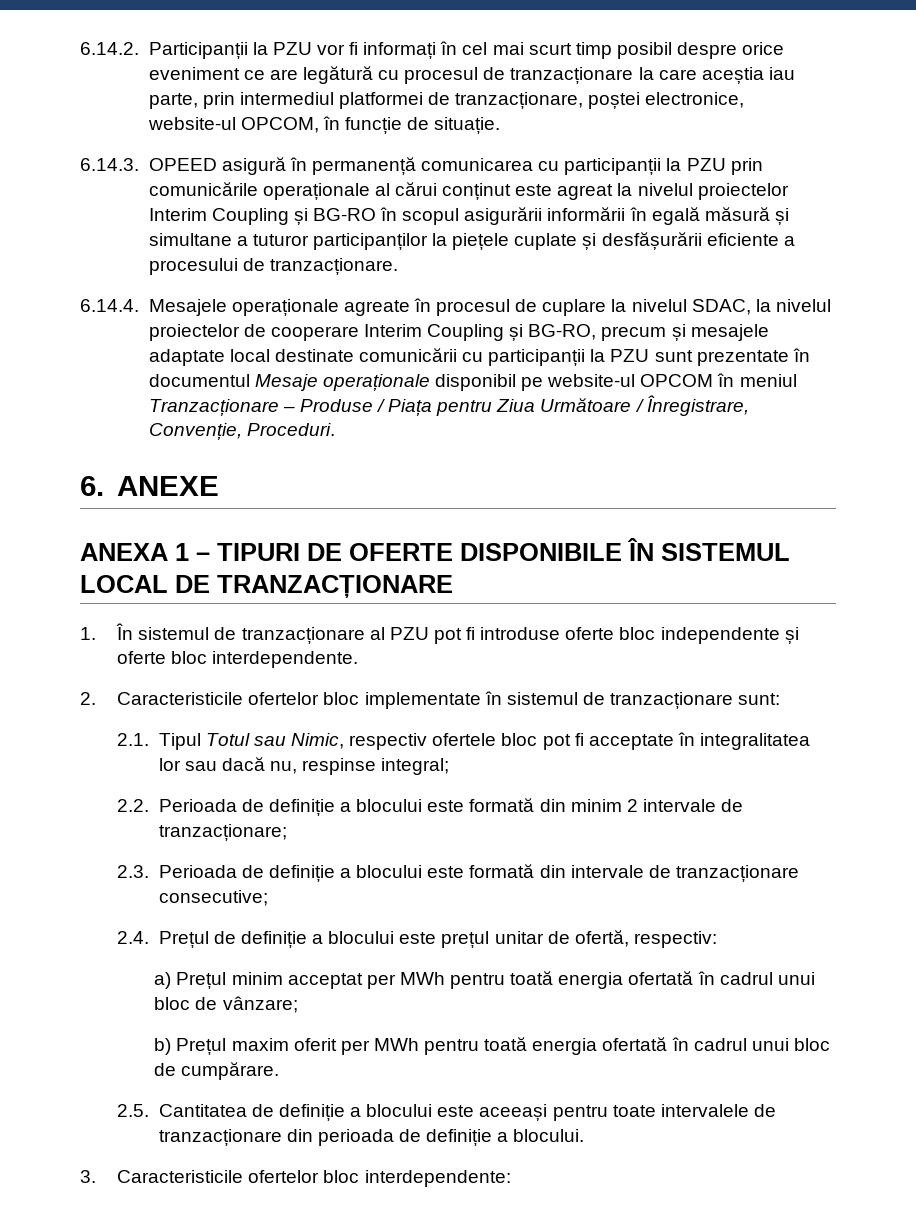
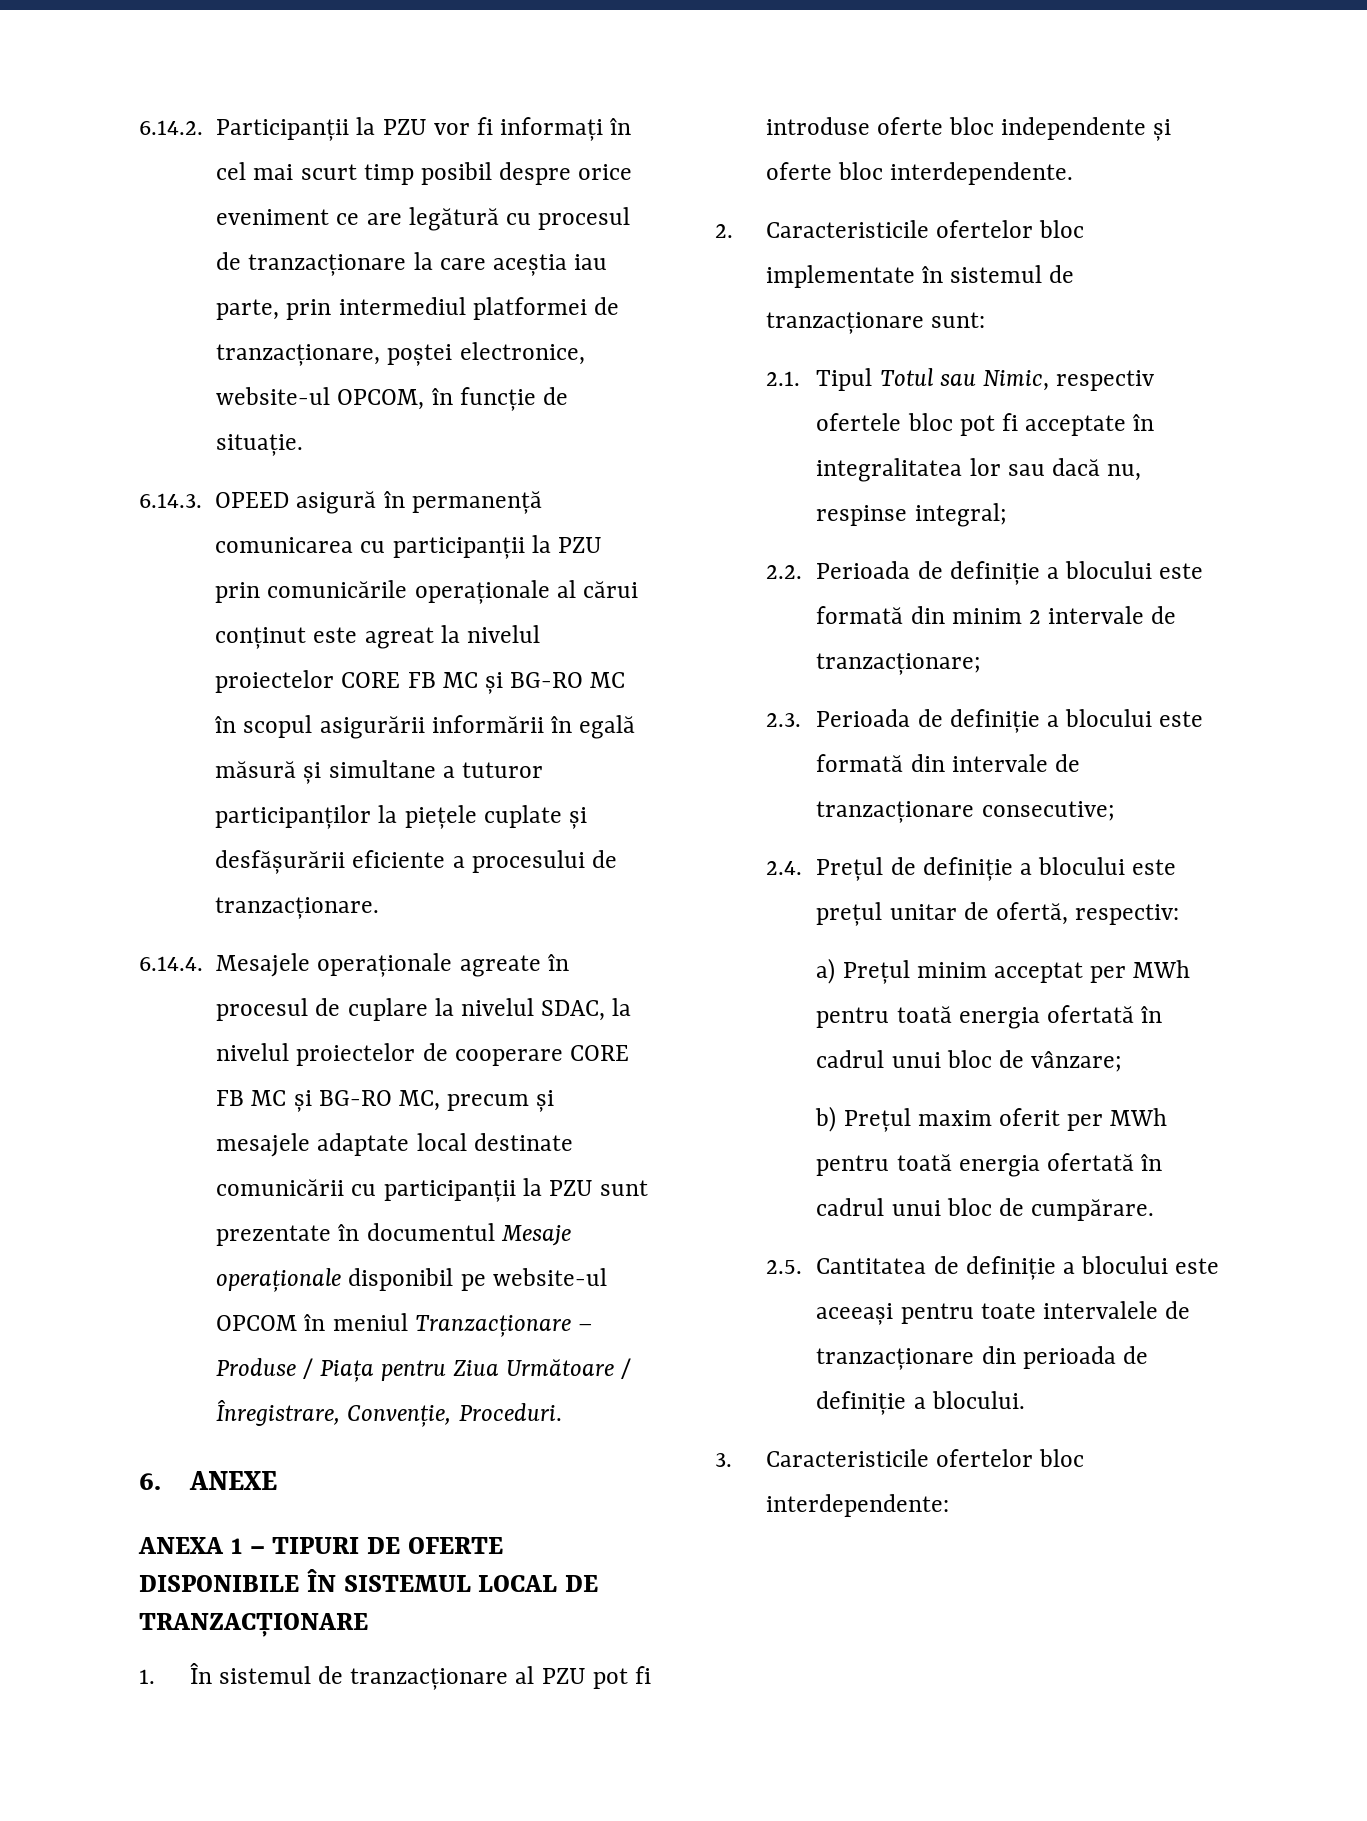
- 6.14.3. OPEED asigură în permanență comunicarea cu participanții la PZU prin comunicările operaționale al cărui conținut este agreat la nivelul proiectelor Interim Coupling și BG-RO în scopul asigurării informării în egală măsură și simultane a tuturor participanților la piețele cuplate și desfășurării eficiente a procesului de tranzacționare.
+ 6.14.3. OPEED asigură în permanență comunicarea cu participanții la PZU prin comunicările operaționale al cărui conținut este agreat la nivelul proiectelor CORE FB MC și BG-RO MC în scopul asigurării informării în egală măsură și simultane a tuturor participanților la piețele cuplate și desfășurării eficiente a procesului de tranzacționare.
- 6.14.4. Mesajele operaționale agreate în procesul de cuplare la nivelul SDAC, la nivelul proiectelor de cooperare Interim Coupling și BG-RO, precum și mesajele adaptate local destinate comunicării cu participanții la PZU sunt prezentate în documentul Mesaje operaționale disponibil pe website-ul OPCOM în meniul Tranzacționare – Produse / Piața pentru Ziua Următoare / Înregistrare, Convenție, Proceduri.
+ 6.14.4. Mesajele operaționale agreate în procesul de cuplare la nivelul SDAC, la nivelul proiectelor de cooperare CORE FB MC și BG-RO MC, precum și mesajele adaptate local destinate comunicării cu participanții la PZU sunt prezentate în documentul Mesaje operaționale disponibil pe website-ul OPCOM în meniul Tranzacționare – Produse / Piața pentru Ziua Următoare / Înregistrare, Convenție, Proceduri.

